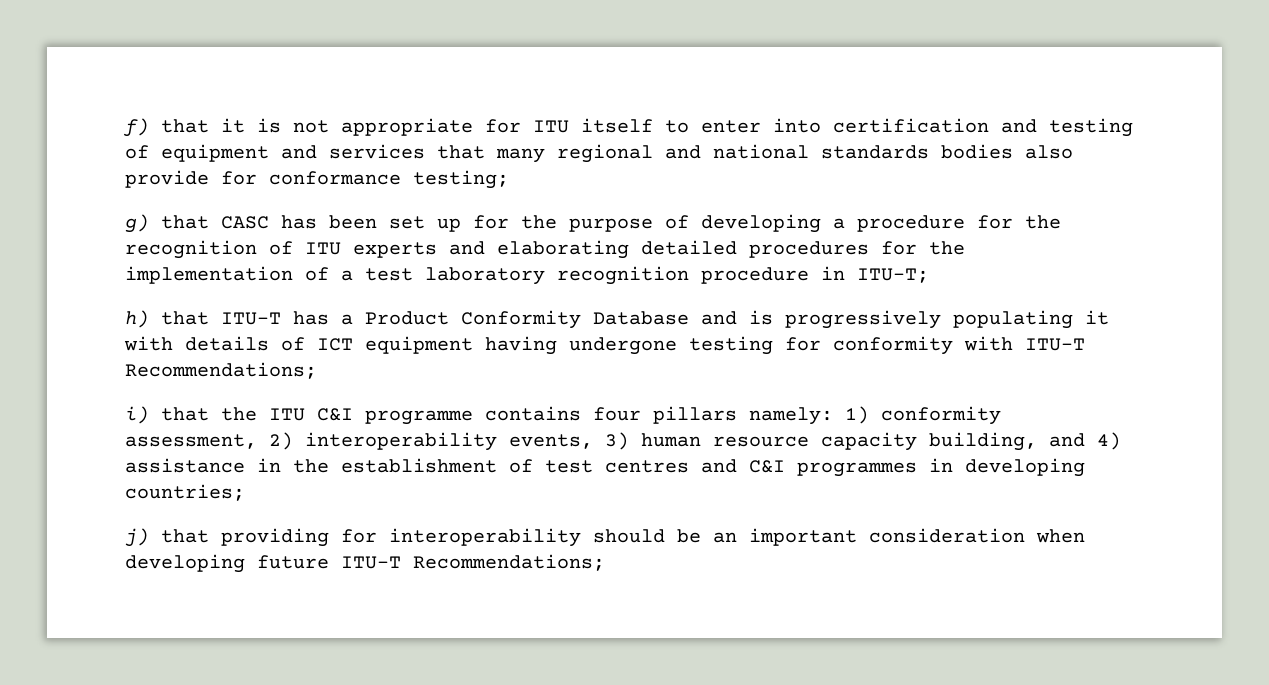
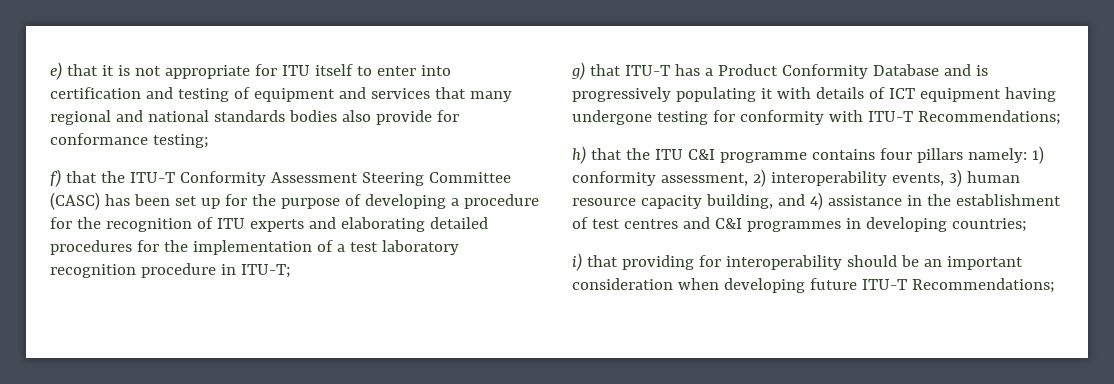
- f) that it is not appropriate for ITU itself to enter into certification and testing of equipment and services that many regional and national standards bodies also provide for conformance testing;
+ e) that it is not appropriate for ITU itself to enter into certification and testing of equipment and services that many regional and national standards bodies also provide for conformance testing;
- g) that CASC has been set up for the purpose of developing a procedure for the recognition of ITU experts and elaborating detailed procedures for the implementation of a test laboratory recognition procedure in ITU-T;
+ f) that the ITU-T Conformity Assessment Steering Committee (CASC) has been set up for the purpose of developing a procedure for the recognition of ITU experts and elaborating detailed procedures for the implementation of a test laboratory recognition procedure in ITU-T;
- h) that ITU-T has a Product Conformity Database and is progressively populating it with details of ICT equipment having undergone testing for conformity with ITU-T Recommendations;
+ g) that ITU-T has a Product Conformity Database and is progressively populating it with details of ICT equipment having undergone testing for conformity with ITU-T Recommendations;
- i) that the ITU C&I programme contains four pillars namely: 1) conformity assessment, 2) interoperability events, 3) human resource capacity building, and 4) assistance in the establishment of test centres and C&I programmes in developing countries;
+ h) that the ITU C&I programme contains four pillars namely: 1) conformity assessment, 2) interoperability events, 3) human resource capacity building, and 4) assistance in the establishment of test centres and C&I programmes in developing countries;
- j) that providing for interoperability should be an important consideration when developing future ITU-T Recommendations;
+ i) that providing for interoperability should be an important consideration when developing future ITU-T Recommendations;

